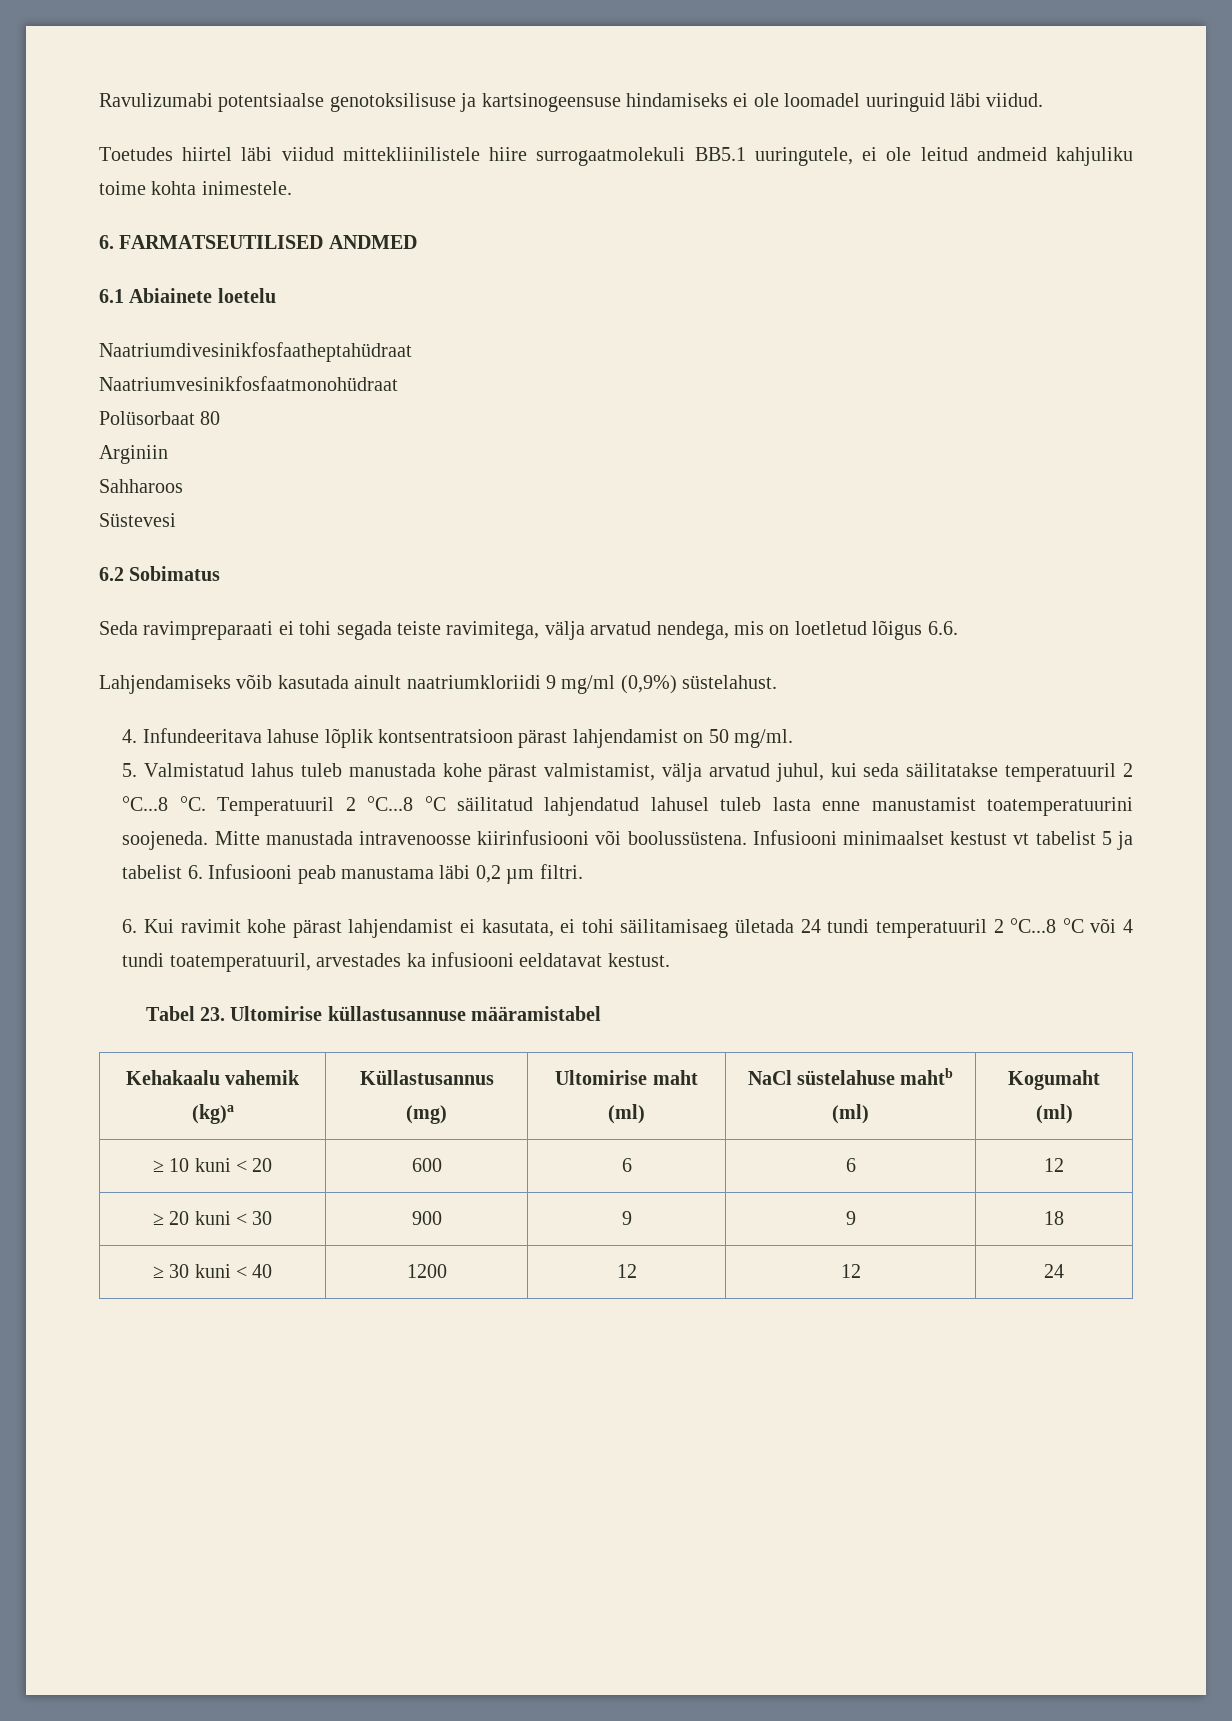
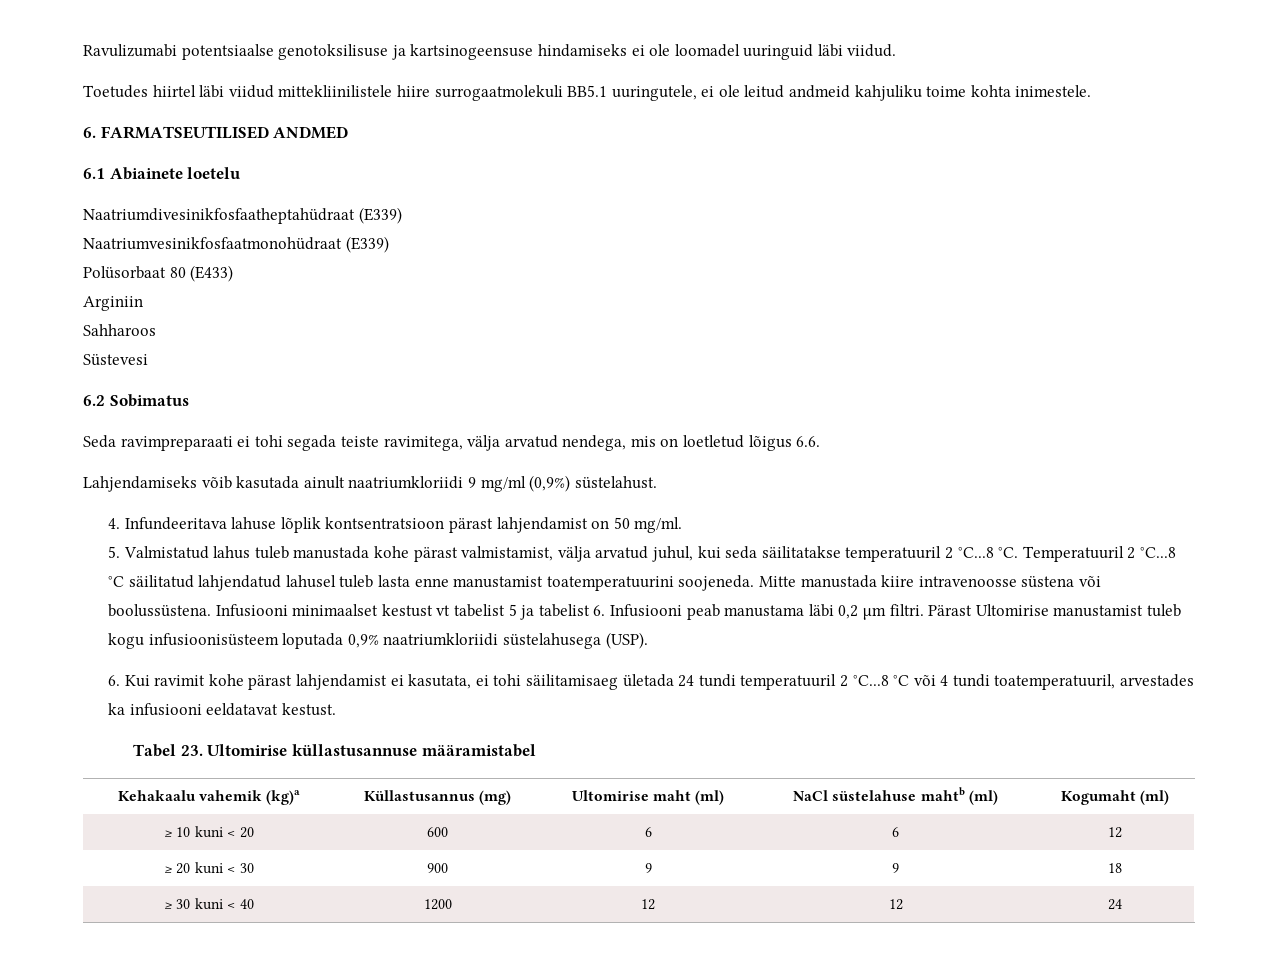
- Naatriumdivesinikfosfaatheptahüdraat
+ Naatriumdivesinikfosfaatheptahüdraat (E339)
- Naatriumvesinikfosfaatmonohüdraat
+ Naatriumvesinikfosfaatmonohüdraat (E339)
- Polüsorbaat 80
+ Polüsorbaat 80 (E433)
- Mitte manustada intravenoosse kiirinfusiooni või boolussüstena.
+ Mitte manustada kiire intravenoosse süstena või boolussüstena.
+ Pärast Ultomirise manustamist tuleb kogu infusioonisüsteem loputada 0,9% naatriumkloriidi süstelahusega (USP).

